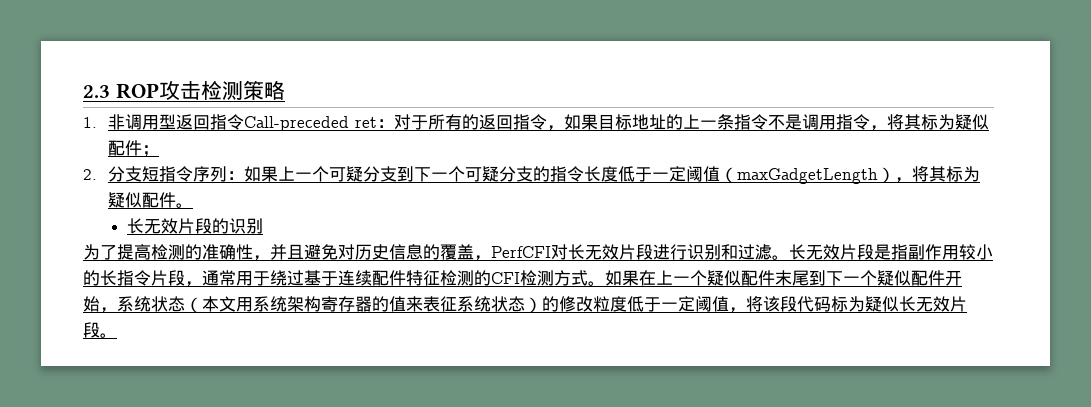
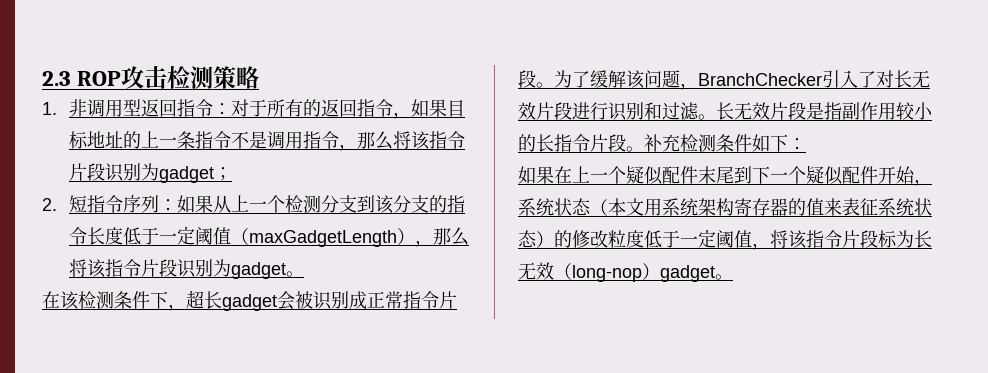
- 1.非调用型返回指令Call-preceded ret：对于所有的返回指令，如果目标地址的上一条指令不是调用指令，将其标为疑似配件；
+ 1.非调用型返回指令：对于所有的返回指令，如果目标地址的上一条指令不是调用指令，那么将该指令片段识别为gadget；
- 2.分支短指令序列：如果上一个可疑分支到下一个可疑分支的指令长度低于一定阈值（maxGadgetLength），将其标为疑似配件。
- 长无效片段的识别
- 为了提高检测的准确性，并且避免对历史信息的覆盖，PerfCFI对长无效片段进行识别和过滤。
+ 2.短指令序列：如果从上一个检测分支到该分支的指令长度低于一定阈值（maxGadgetLength），那么将该指令片段识别为gadget。
+ 在该检测条件下，超长gadget会被识别成正常指令片段。为了缓解该问题，BranchChecker引入了对长无效片段进行识别和过滤。
- 长无效片段是指副作用较小的长指令片段，通常用于绕过基于连续配件特征检测的CFI检测方式。如果在上一个疑似配件末尾到下一个疑似配件开始，系统状态（本文用系统架构寄存器的值来表征系统状态）的修改粒度低于一定阈值，将该段代码标为疑似长无效片段。
+ 长无效片段是指副作用较小的长指令片段。补充检测条件如下：
+ 如果在上一个疑似配件末尾到下一个疑似配件开始，系统状态（本文用系统架构寄存器的值来表征系统状态）的修改粒度低于一定阈值，将该指令片段标为长无效（long-nop）gadget。

